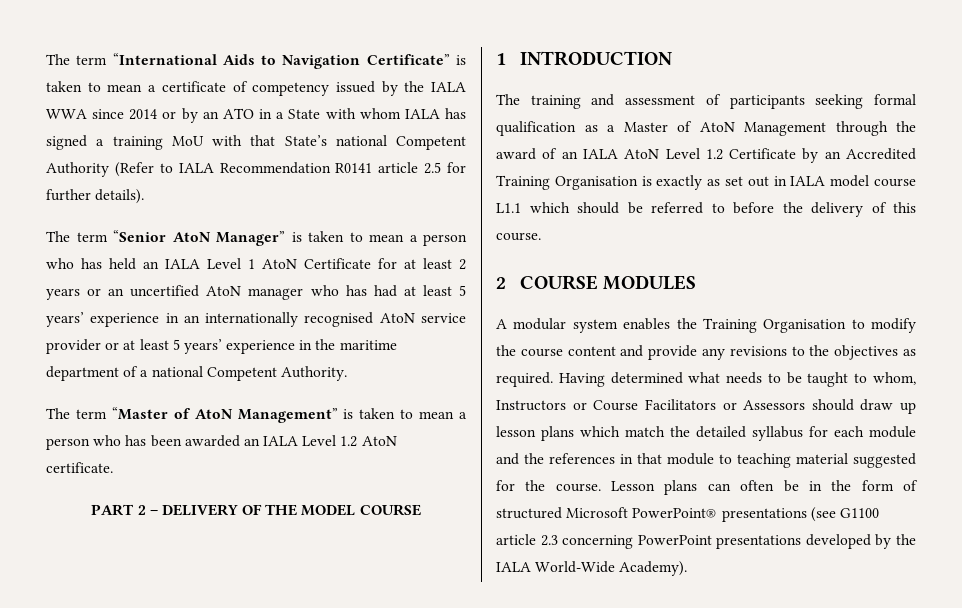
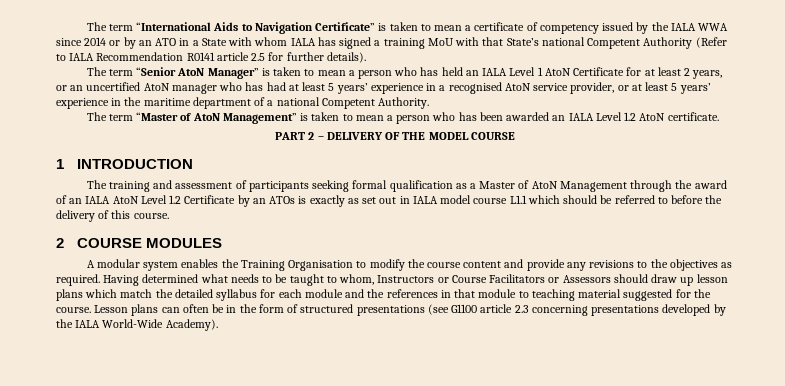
- The term “Senior AtoN Manager” is taken to mean a person who has held an IALA Level 1 AtoN Certificate for at least 2 years or an uncertified AtoN manager who has had at least 5 years’ experience in an internationally recognised AtoN service provider or at least 5 years’ experience in the maritime department of a national Competent Authority.
+ The term “Senior AtoN Manager” is taken to mean a person who has held an IALA Level 1 AtoN Certificate for at least 2 years, or an uncertified AtoN manager who has had at least 5 years’ experience in a recognised AtoN service provider, or at least 5 years’ experience in the maritime department of a national Competent Authority.
- The training and assessment of participants seeking formal qualification as a Master of AtoN Management through the award of an IALA AtoN Level 1.2 Certificate by an Accredited Training Organisation is exactly as set out in IALA model course L1.1 which should be referred to before the delivery of this course.
+ The training and assessment of participants seeking formal qualification as a Master of AtoN Management through the award of an IALA AtoN Level 1.2 Certificate by an ATOs is exactly as set out in IALA model course L1.1 which should be referred to before the delivery of this course.
- Lesson plans can often be in the form of structured Microsoft PowerPoint® presentations (see G1100 article 2.3 concerning PowerPoint presentations developed by the IALA World-Wide Academy).
+ Lesson plans can often be in the form of structured presentations (see G1100 article 2.3 concerning presentations developed by the IALA World-Wide Academy).

